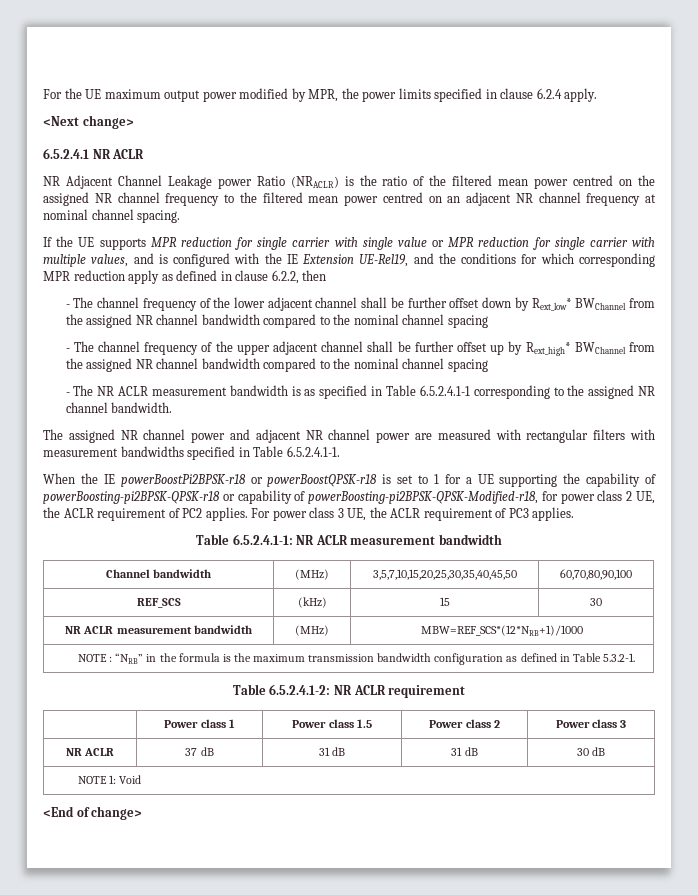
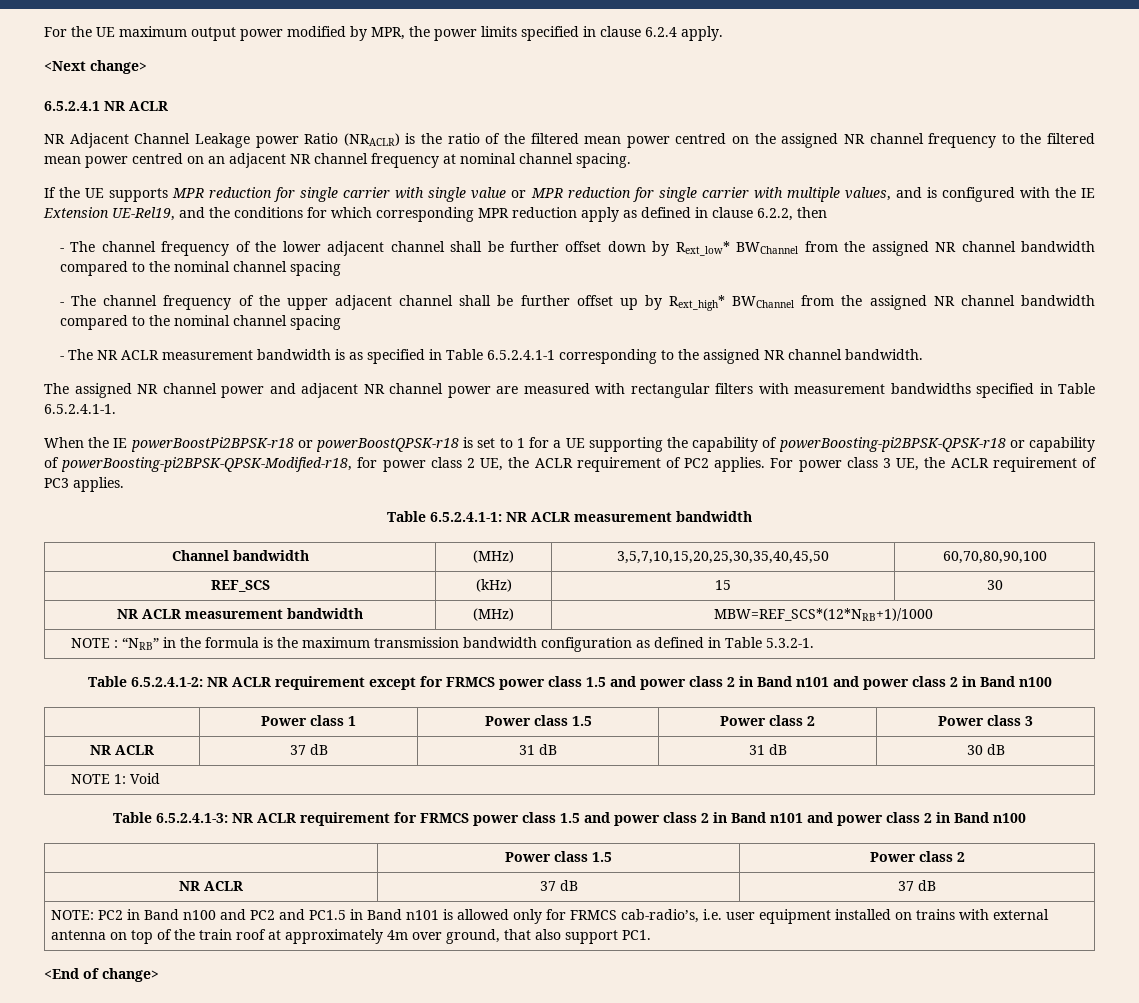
- Table 6.5.2.4.1-2: NR ACLR requirement
+ Table 6.5.2.4.1-2: NR ACLR requirement except for FRMCS power class 1.5 and power class 2 in Band n101 and power class 2 in Band n100
+ Table 6.5.2.4.1-3: NR ACLR requirement for FRMCS power class 1.5 and power class 2 in Band n101 and power class 2 in Band n100
+ | Power class 1.5 | Power class 2
+ NR ACLR | 37 dB | 37 dB
+ NOTE: PC2 in Band n100 and PC2 and PC1.5 in Band n101 is allowed only for FRMCS cab-radio’s, i.e. user equipment installed on trains with external antenna on top of the train roof at approximately 4m over ground, that also support PC1.

